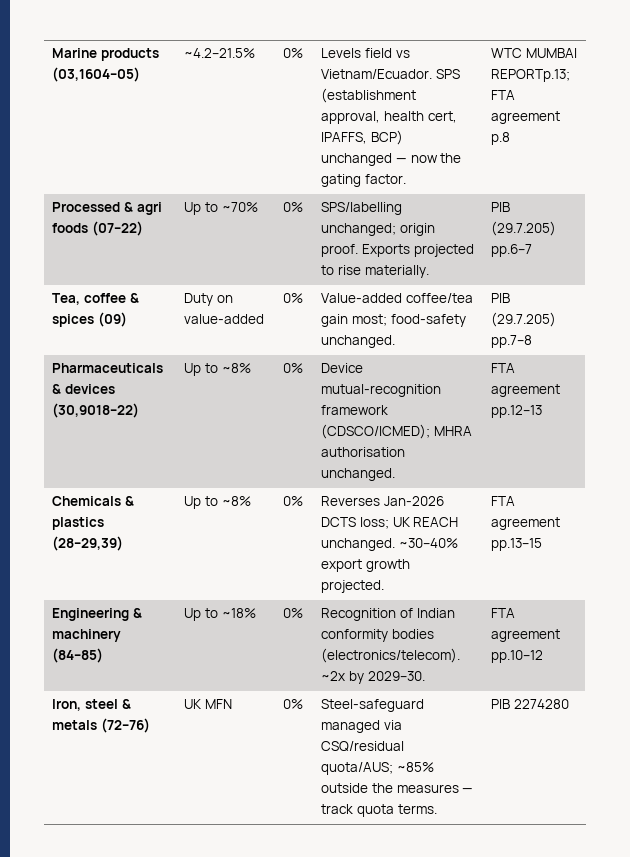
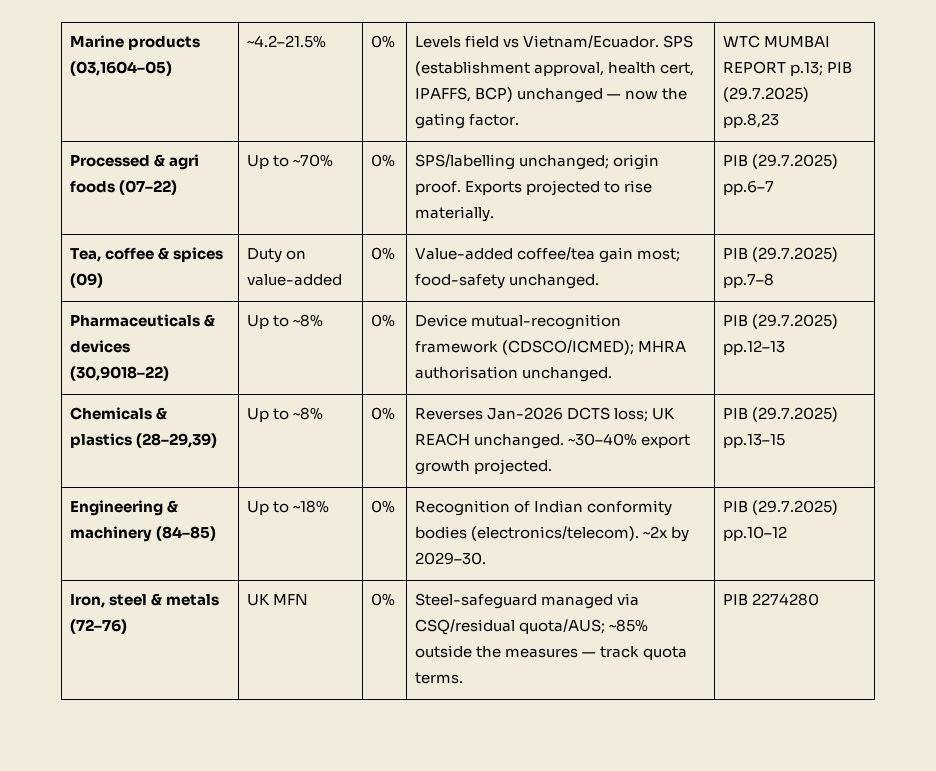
- Marine products (03,1604–05) | ~4.2–21.5% | 0% | Levels field vs Vietnam/Ecuador. SPS (establishment approval, health cert, IPAFFS, BCP) unchanged — now the gating factor. | WTC MUMBAI REPORTp.13; FTA agreement p.8
+ Marine products (03,1604–05) | ~4.2–21.5% | 0% | Levels field vs Vietnam/Ecuador. SPS (establishment approval, health cert, IPAFFS, BCP) unchanged — now the gating factor. | WTC MUMBAI REPORT p.13; PIB (29.7.2025) pp.8,23
- Processed & agri foods (07–22) | Up to ~70% | 0% | SPS/labelling unchanged; origin proof. Exports projected to rise materially. | PIB (29.7.205) pp.6–7
+ Processed & agri foods (07–22) | Up to ~70% | 0% | SPS/labelling unchanged; origin proof. Exports projected to rise materially. | PIB (29.7.2025) pp.6–7
- Tea, coffee & spices (09) | Duty on value-added | 0% | Value-added coffee/tea gain most; food-safety unchanged. | PIB (29.7.205) pp.7–8
+ Tea, coffee & spices (09) | Duty on value-added | 0% | Value-added coffee/tea gain most; food-safety unchanged. | PIB (29.7.2025) pp.7–8
- Pharmaceuticals & devices (30,9018–22) | Up to ~8% | 0% | Device mutual-recognition framework (CDSCO/ICMED); MHRA authorisation unchanged. | FTA agreement pp.12–13
+ Pharmaceuticals & devices (30,9018–22) | Up to ~8% | 0% | Device mutual-recognition framework (CDSCO/ICMED); MHRA authorisation unchanged. | PIB (29.7.2025) pp.12–13
- Chemicals & plastics (28–29,39) | Up to ~8% | 0% | Reverses Jan-2026 DCTS loss; UK REACH unchanged. ~30–40% export growth projected. | FTA agreement pp.13–15
+ Chemicals & plastics (28–29,39) | Up to ~8% | 0% | Reverses Jan-2026 DCTS loss; UK REACH unchanged. ~30–40% export growth projected. | PIB (29.7.2025) pp.13–15
- Engineering & machinery (84–85) | Up to ~18% | 0% | Recognition of Indian conformity bodies (electronics/telecom). ~2x by 2029–30. | FTA agreement pp.10–12
+ Engineering & machinery (84–85) | Up to ~18% | 0% | Recognition of Indian conformity bodies (electronics/telecom). ~2x by 2029–30. | PIB (29.7.2025) pp.10–12

